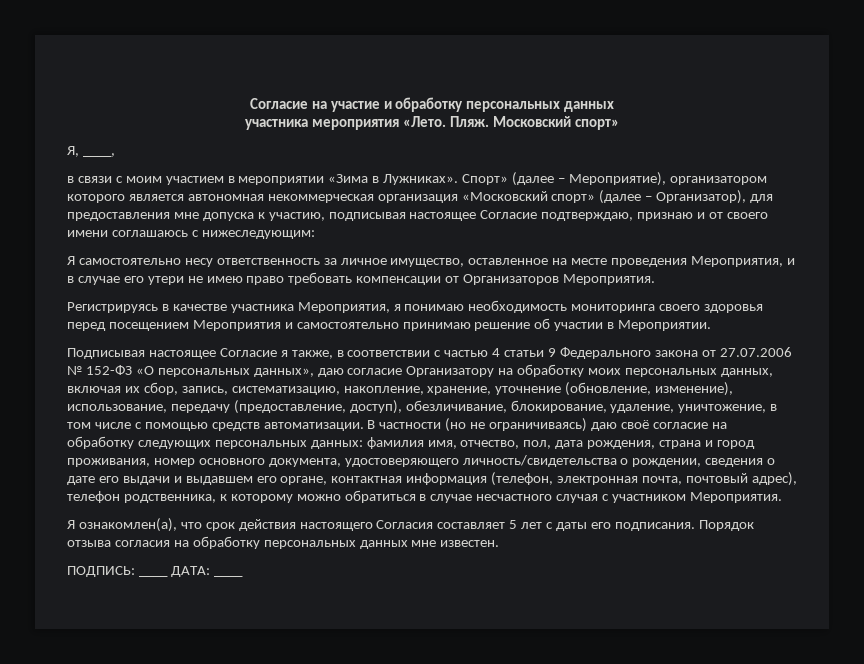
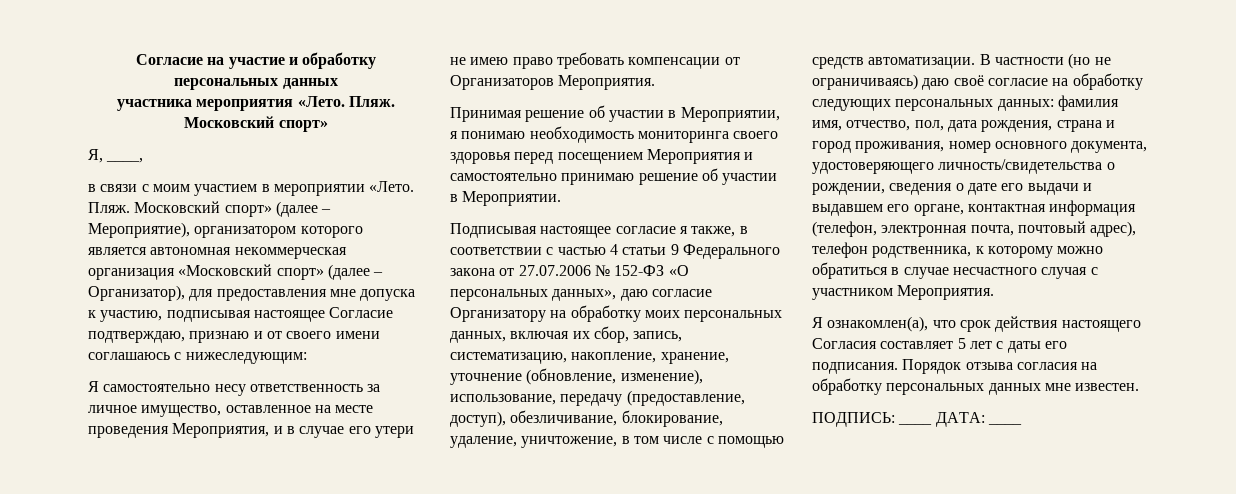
- в связи с моим участием в мероприятии «Зима в Лужниках». Спорт» (далее – Мероприятие), организатором которого является автономная некоммерческая организация «Московский спорт» (далее – Организатор), для предоставления мне допуска к участию, подписывая настоящее Согласие подтверждаю, признаю и от своего имени соглашаюсь с нижеследующим:
+ в связи с моим участием в мероприятии «Лето. Пляж. Московский спорт» (далее – Мероприятие), организатором которого является автономная некоммерческая организация «Московский спорт» (далее – Организатор), для предоставления мне допуска к участию, подписывая настоящее Согласие подтверждаю, признаю и от своего имени соглашаюсь с нижеследующим:
- Регистрируясь в качестве участника Мероприятия, я понимаю необходимость мониторинга своего здоровья перед посещением Мероприятия и самостоятельно принимаю решение об участии в Мероприятии.
+ Принимая решение об участии в Мероприятии, я понимаю необходимость мониторинга своего здоровья перед посещением Мероприятия и самостоятельно принимаю решение об участии в Мероприятии.
- Подписывая настоящее Согласие я также, в соответствии с частью 4 статьи 9 Федерального закона от 27.07.2006 № 152-ФЗ «О персональных данных», даю согласие Организатору на обработку моих персональных данных, включая их сбор, запись, систематизацию, накопление, хранение, уточнение (обновление, изменение), использование, передачу (предоставление, доступ), обезличивание, блокирование, удаление, уничтожение, в том числе с помощью средств автоматизации.
+ Подписывая настоящее согласие я также, в соответствии с частью 4 статьи 9 Федерального закона от 27.07.2006 № 152-ФЗ «О персональных данных», даю согласие Организатору на обработку моих персональных данных, включая их сбор, запись, систематизацию, накопление, хранение, уточнение (обновление, изменение), использование, передачу (предоставление, доступ), обезличивание, блокирование, удаление, уничтожение, в том числе с помощью средств автоматизации.

